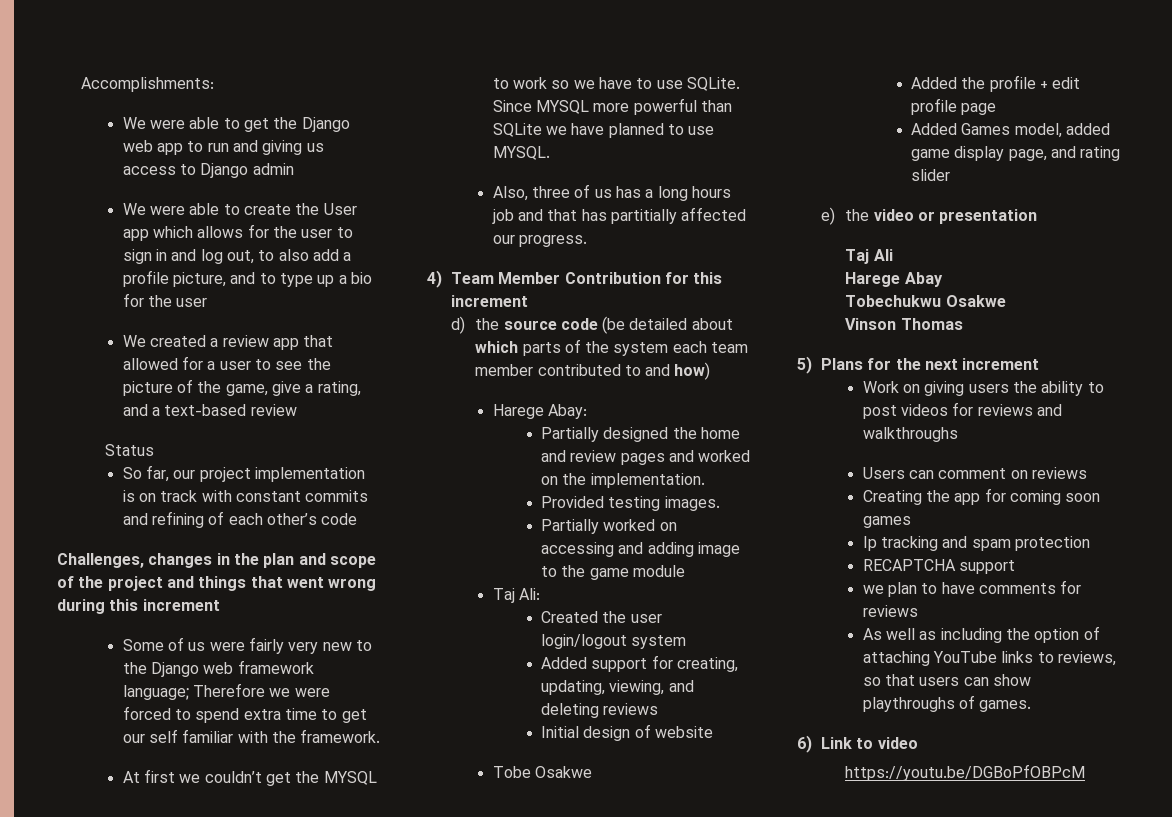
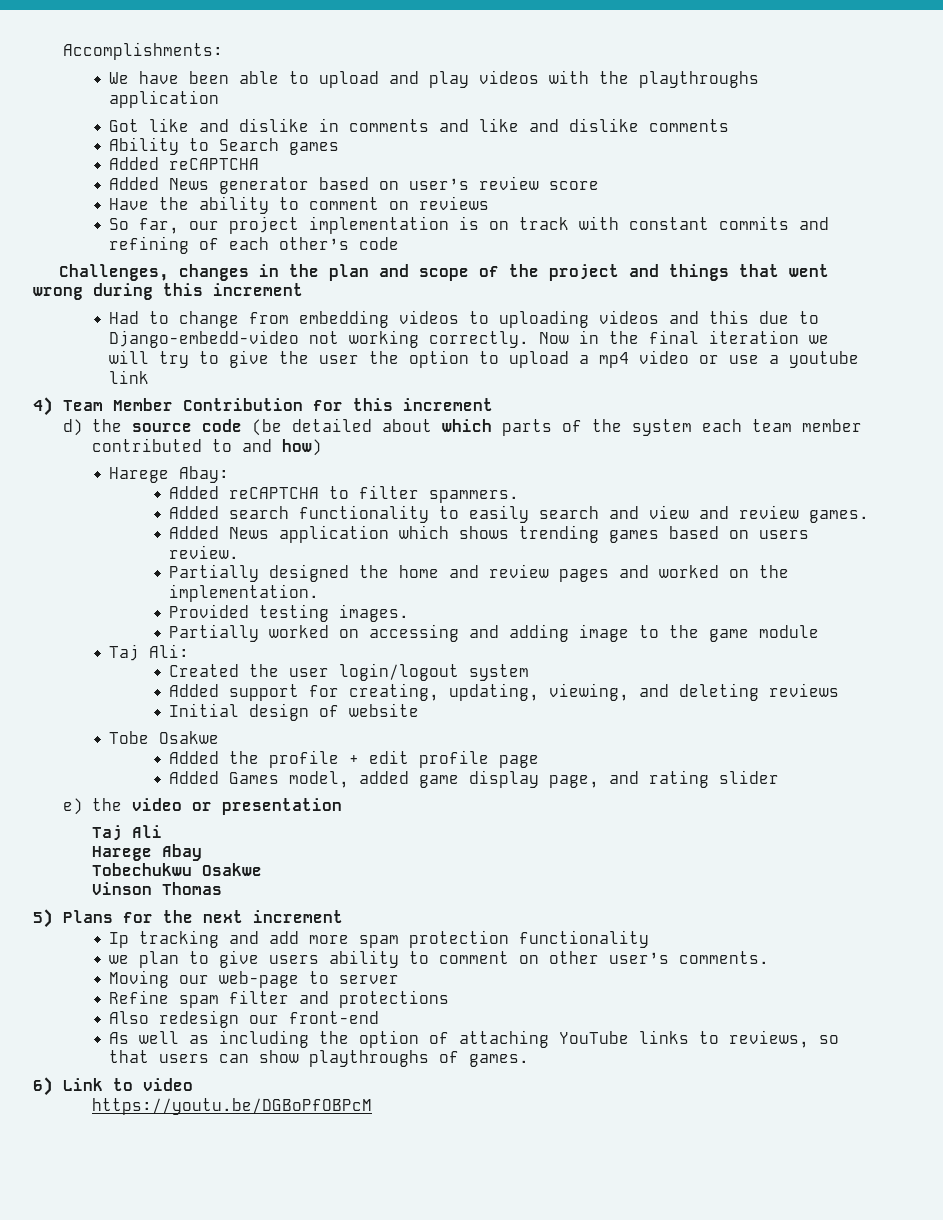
- We were able to get the Django web app to run and giving us access to Django admin
- We were able to create the User app which allows for the user to sign in and log out, to also add a profile picture, and to type up a bio for the user
- We created a review app that allowed for a user to see the picture of the game, give a rating, and a text-based review
- Status
+ We have been able to upload and play videos with the playthroughs application
+ Got like and dislike in comments and like and dislike comments
+ Ability to Search games
+ Added reCAPTCHA
+ Added News generator based on user’s review score
+ Have the ability to comment on reviews
- Some of us were fairly very new to the Django web framework language; Therefore we were forced to spend extra time to get our self familiar with the framework.
- At first we couldn’t get the MYSQL to work so we have to use SQLite. Since MYSQL more powerful than SQLite we have planned to use MYSQL.
- Also, three of us has a long hours job and that has partitially affected our progress.
+ Had to change from embedding videos to uploading videos and this due to Django-embedd-video not working correctly. Now in the final iteration we will try to give the user the option to upload a mp4 video or use a youtube link
+ Added reCAPTCHA to filter spammers.
+ Added search functionality to easily search and view and review games.
+ Added News application which shows trending games based on users review.
- Work on giving users the ability to post videos for reviews and walkthroughs
- Users can comment on reviews
- Creating the app for coming soon games
- Ip tracking and spam protection
- RECAPTCHA support
+ Ip tracking and add more spam protection functionality
- we plan to have comments for reviews
+ we plan to give users ability to comment on other user’s comments.
+ Moving our web-page to server
+ Refine spam filter and protections
+ Also redesign our front-end

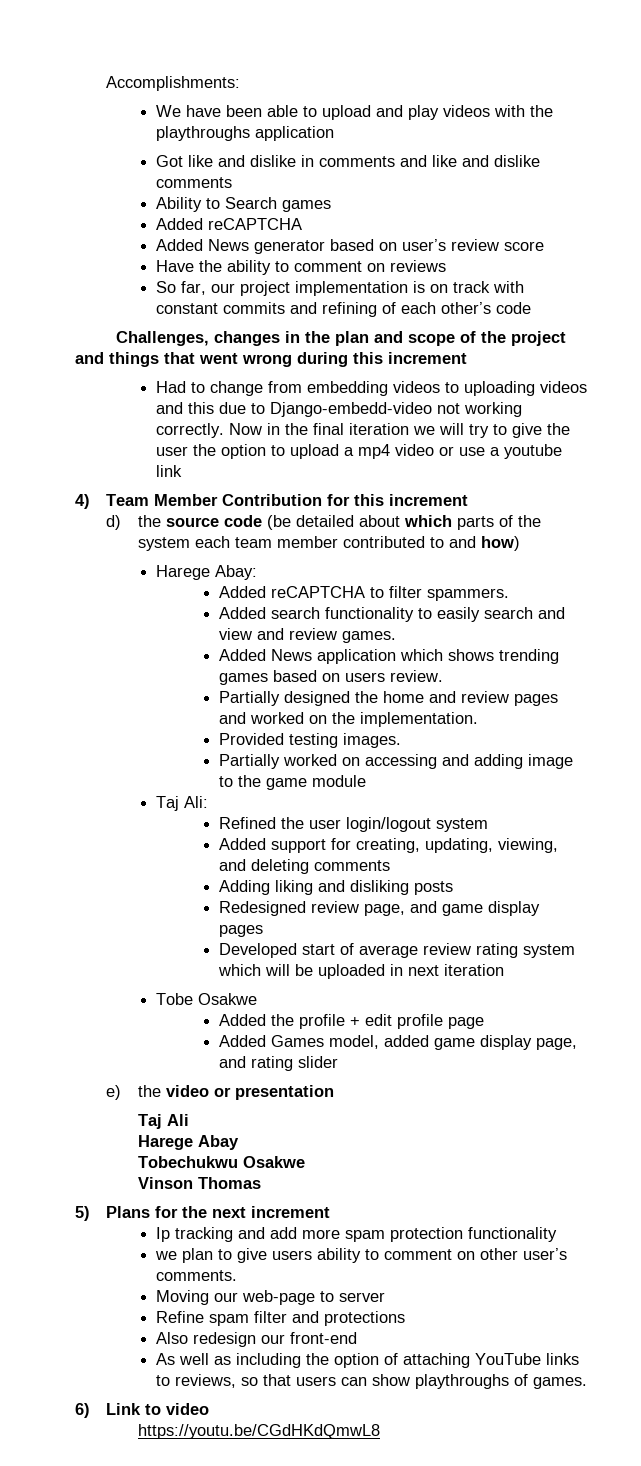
- Created the user login/logout system
+ Refined the user login/logout system
- Added support for creating, updating, viewing, and deleting reviews
- Initial design of website
+ Added support for creating, updating, viewing, and deleting comments
+ Adding liking and disliking posts
+ Redesigned review page, and game display pages
+ Developed start of average review rating system which will be uploaded in next iteration
- https://youtu.be/DGBoPfOBPcM
+ https://youtu.be/CGdHKdQmwL8

